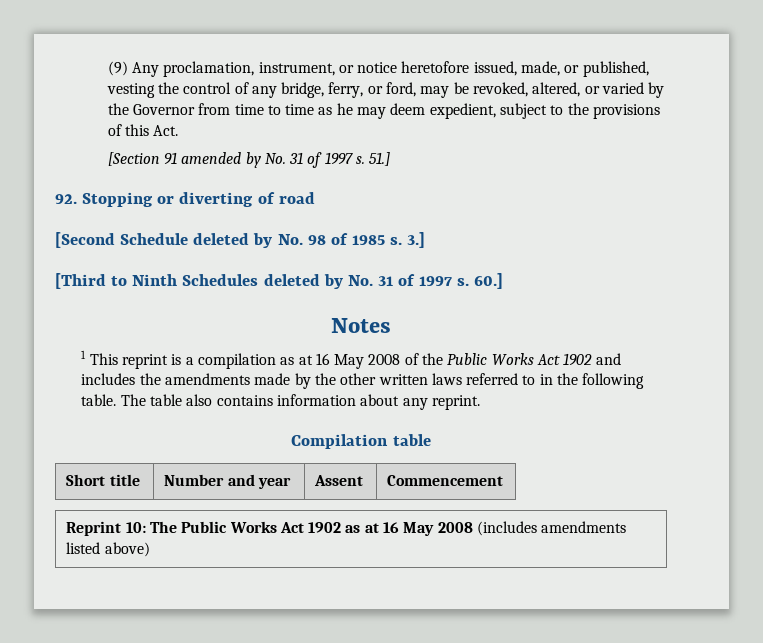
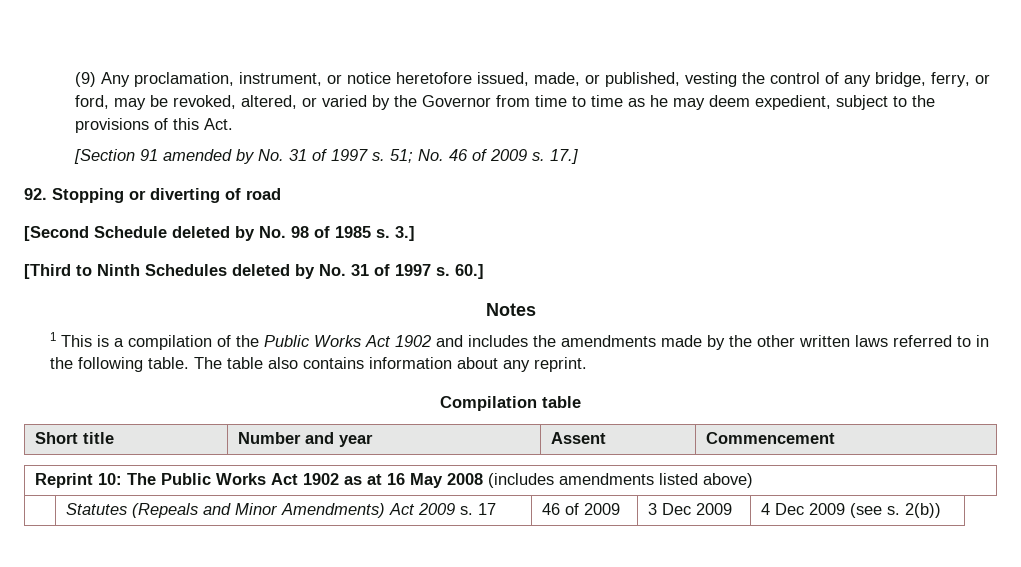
- 51.]
+ 51; No. 46 of 2009 s. 17.]
- 1 This reprint is a compilation as at 16 May 2008 of the Public Works Act 1902 and includes the amendments made by the other written laws referred to in the following table.
+ 1 This is a compilation of the Public Works Act 1902 and includes the amendments made by the other written laws referred to in the following table.
+ | Statutes (Repeals and Minor Amendments) Act 2009 s. 17 | 46 of 2009 | 3 Dec 2009 | 4 Dec 2009 (see s. 2(b))

